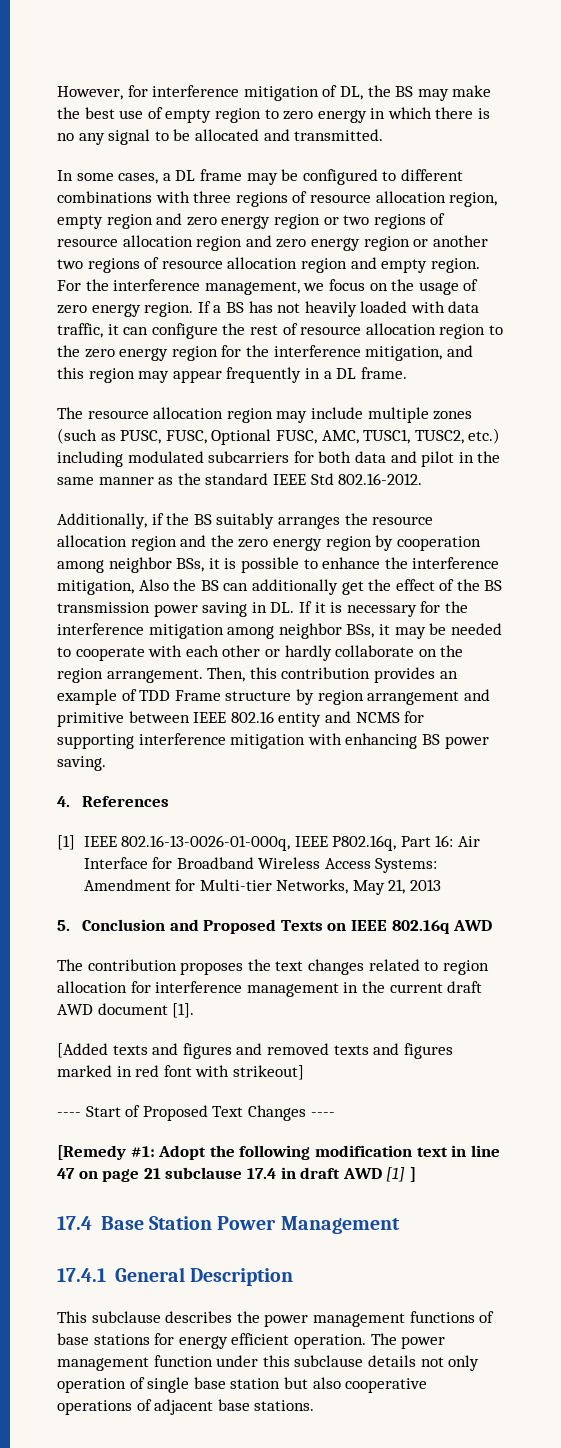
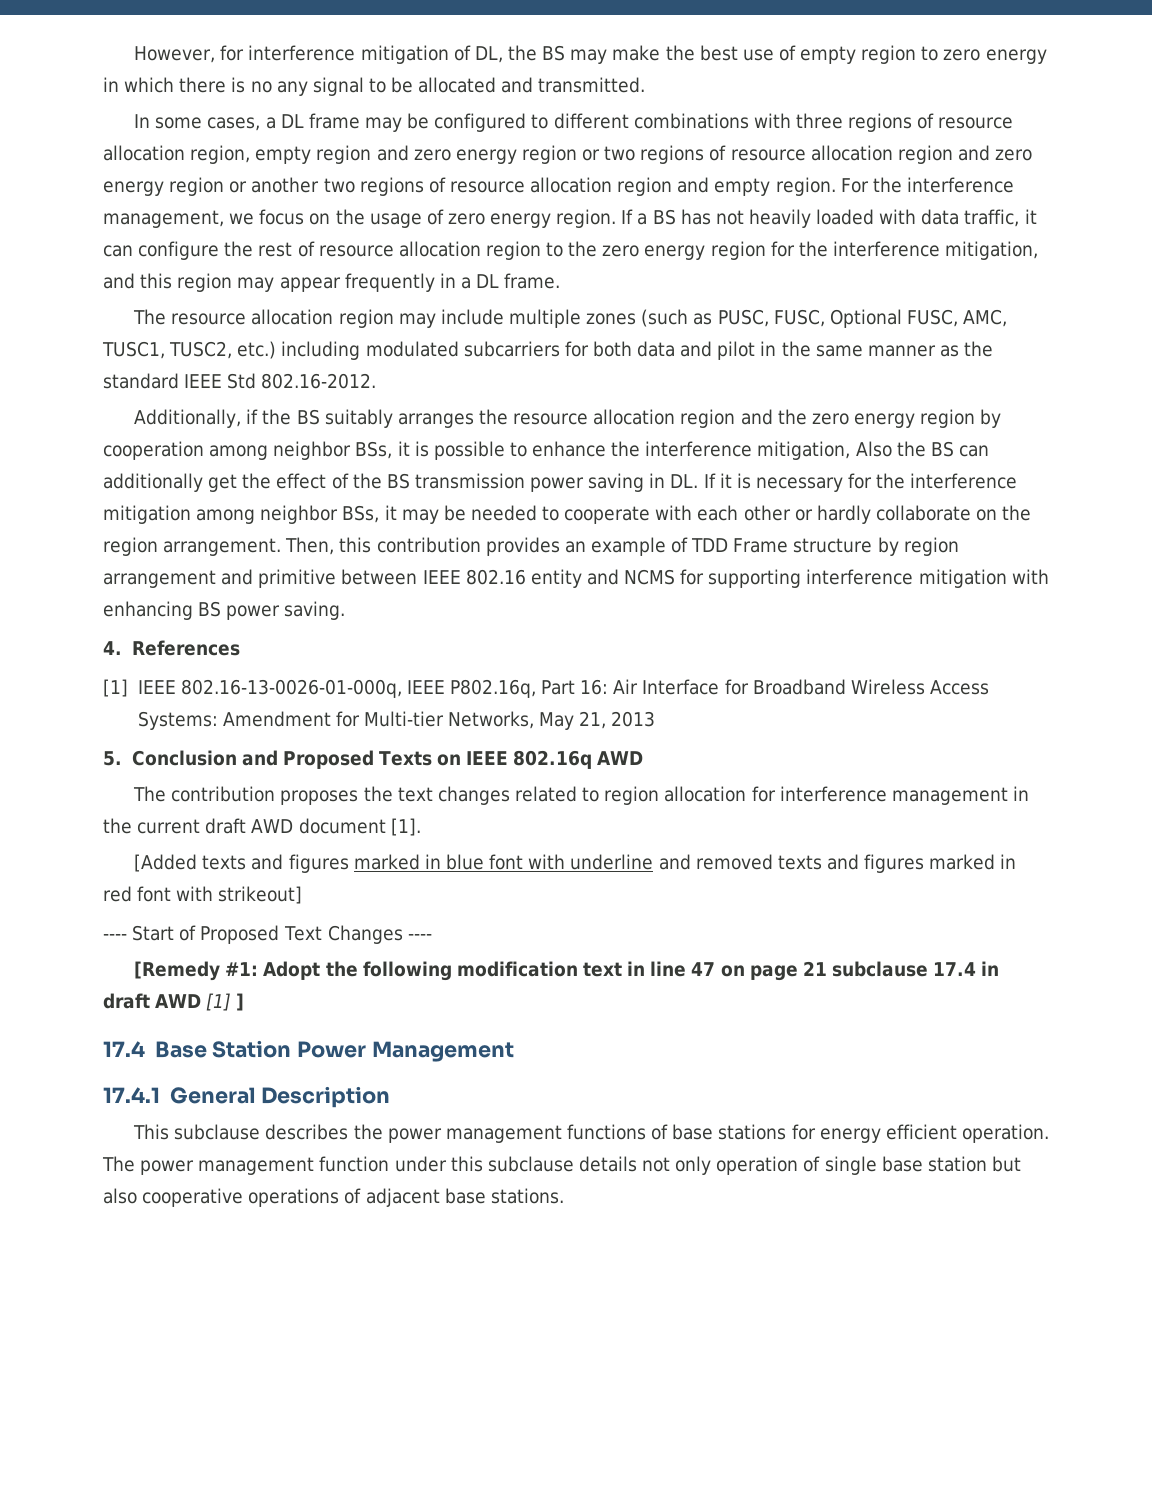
- [Added texts and figures and removed texts and figures marked in red font with strikeout]
+ [Added texts and figures marked in blue font with underline and removed texts and figures marked in red font with strikeout]

